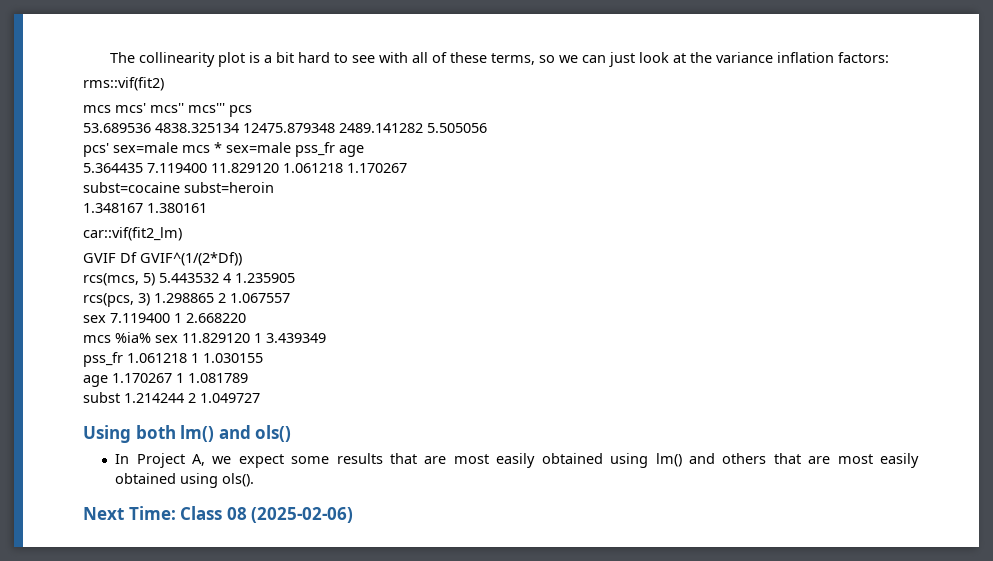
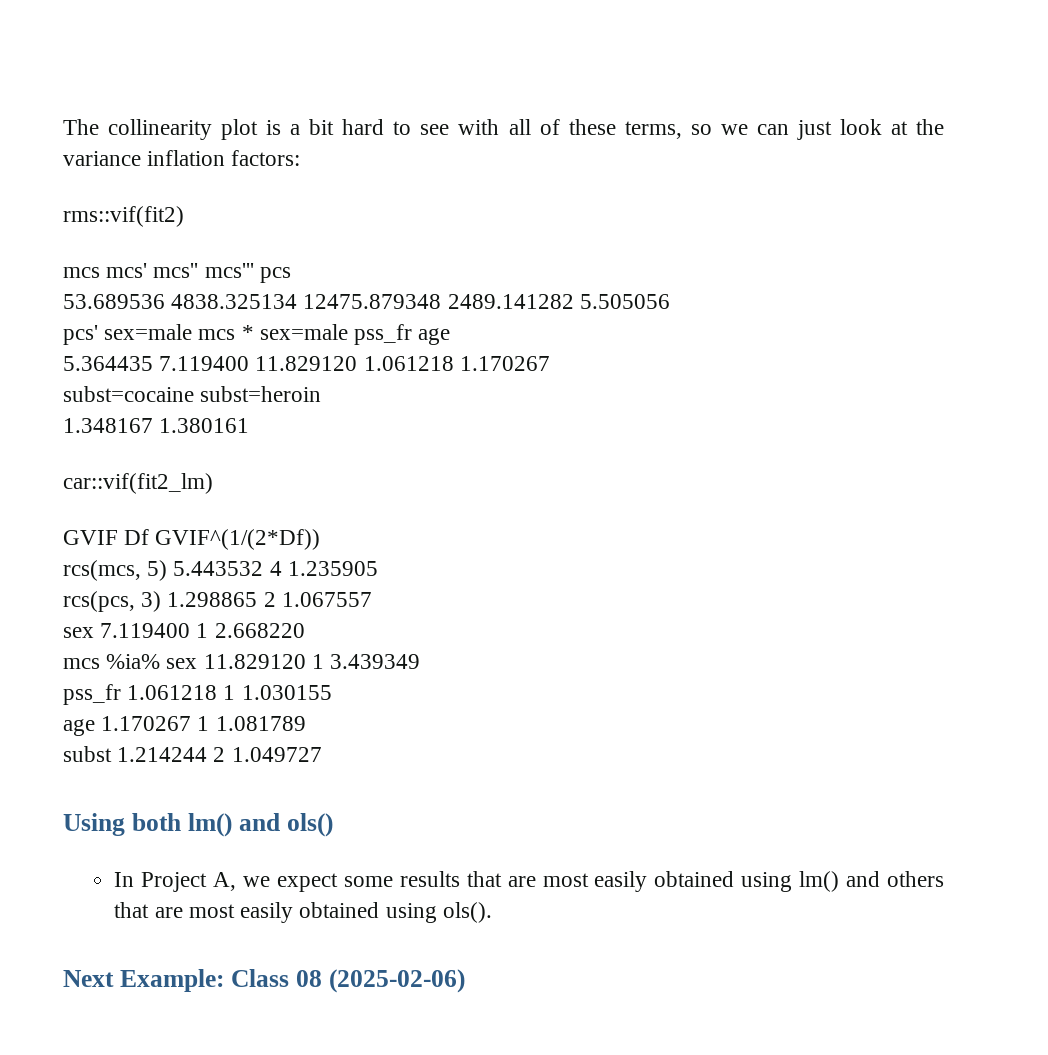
- Next Time: Class 08 (2025-02-06)
+ Next Example: Class 08 (2025-02-06)

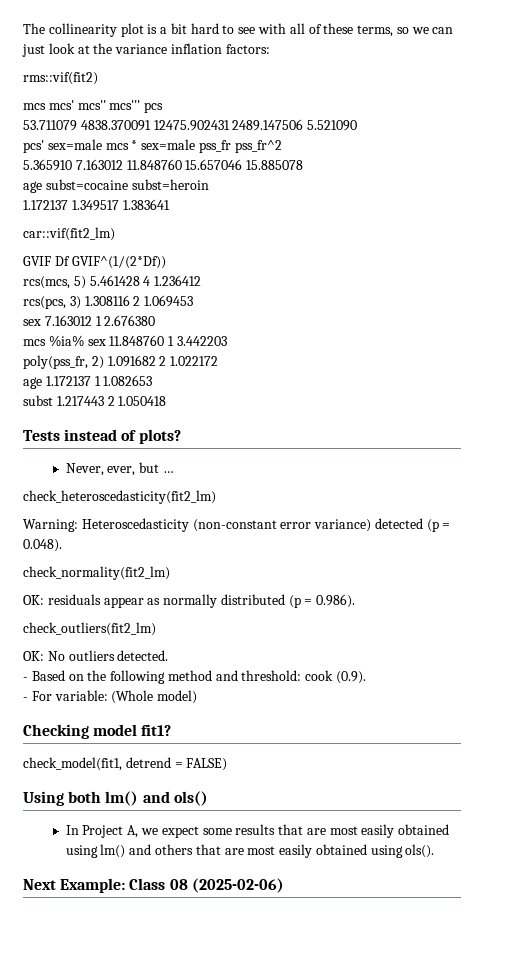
- 53.689536 4838.325134 12475.879348 2489.141282 5.505056
+ 53.711079 4838.370091 12475.902431 2489.147506 5.521090
- pcs' sex=male mcs * sex=male pss_fr age
- 5.364435 7.119400 11.829120 1.061218 1.170267
- subst=cocaine subst=heroin
+ pcs' sex=male mcs * sex=male pss_fr pss_fr^2
+ 5.365910 7.163012 11.848760 15.657046 15.885078
+ age subst=cocaine subst=heroin
- 1.348167 1.380161
+ 1.172137 1.349517 1.383641
- rcs(mcs, 5) 5.443532 4 1.235905
+ rcs(mcs, 5) 5.461428 4 1.236412
- rcs(pcs, 3) 1.298865 2 1.067557
- sex 7.119400 1 2.668220
- mcs %ia% sex 11.829120 1 3.439349
- pss_fr 1.061218 1 1.030155
- age 1.170267 1 1.081789
- subst 1.214244 2 1.049727
+ rcs(pcs, 3) 1.308116 2 1.069453
+ sex 7.163012 1 2.676380
+ mcs %ia% sex 11.848760 1 3.442203
+ poly(pss_fr, 2) 1.091682 2 1.022172
+ age 1.172137 1 1.082653
+ subst 1.217443 2 1.050418
+ Tests instead of plots?
+ Never, ever, but …
+ check_heteroscedasticity(fit2_lm)
+ Warning: Heteroscedasticity (non-constant error variance) detected (p = 0.048).
+ check_normality(fit2_lm)
+ OK: residuals appear as normally distributed (p = 0.986).
+ check_outliers(fit2_lm)
+ OK: No outliers detected.
+ - Based on the following method and threshold: cook (0.9).
+ - For variable: (Whole model)
+ Checking model fit1?
+ check_model(fit1, detrend = FALSE)

